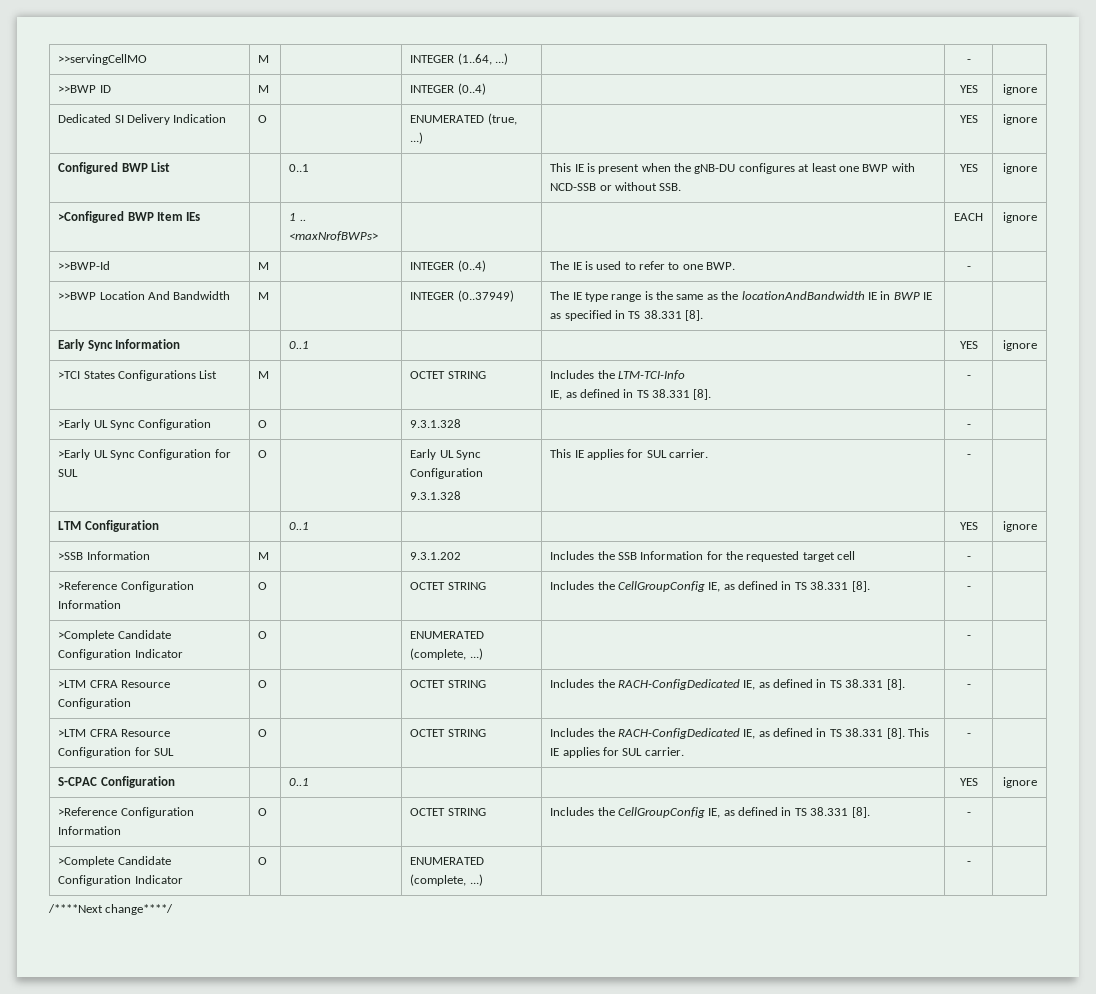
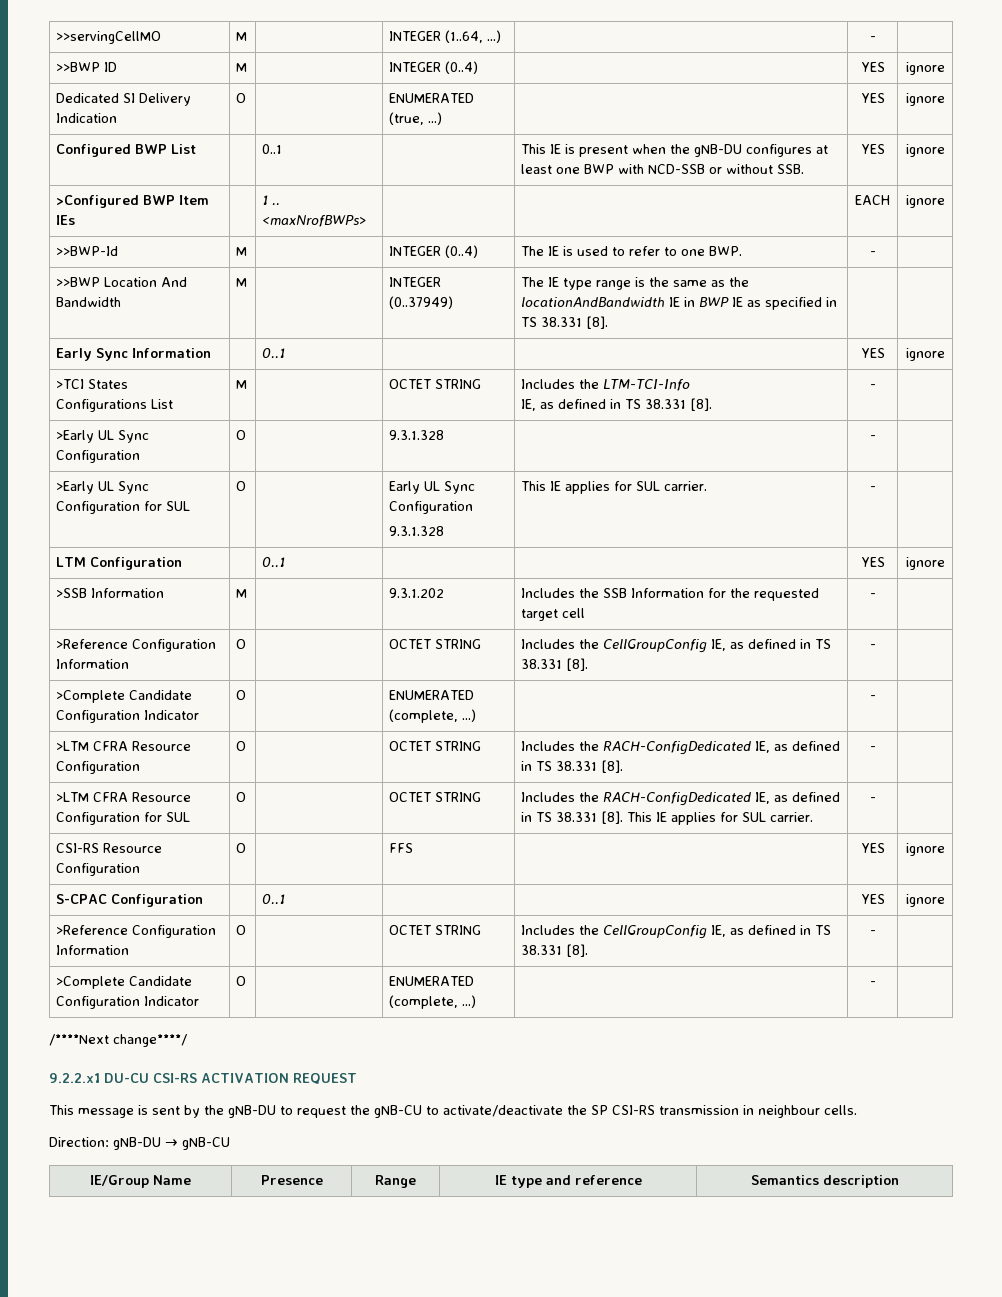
+ CSI-RS Resource Configuration | O | | FFS | | YES | ignore
+ 9.2.2.x1 DU-CU CSI-RS ACTIVATION REQUEST
+ This message is sent by the gNB-DU to request the gNB-CU to activate/deactivate the SP CSI-RS transmission in neighbour cells.
+ Direction: gNB-DU → gNB-CU
+ IE/Group Name | Presence | Range | IE type and reference | Semantics description

